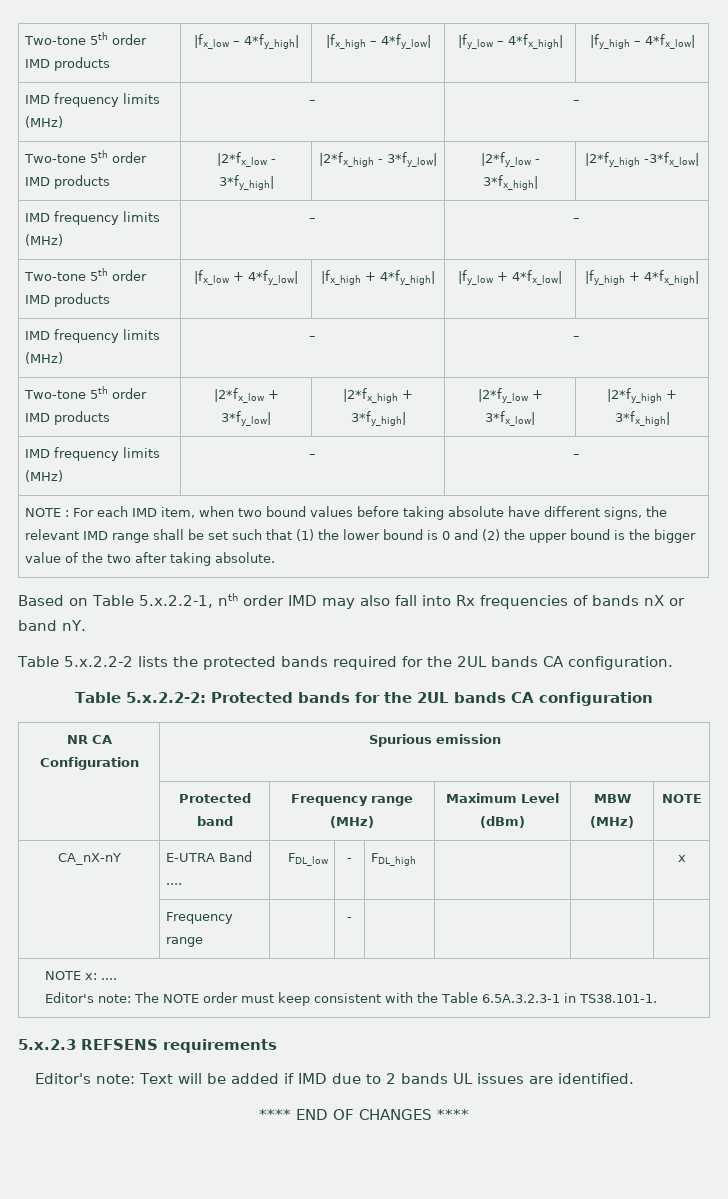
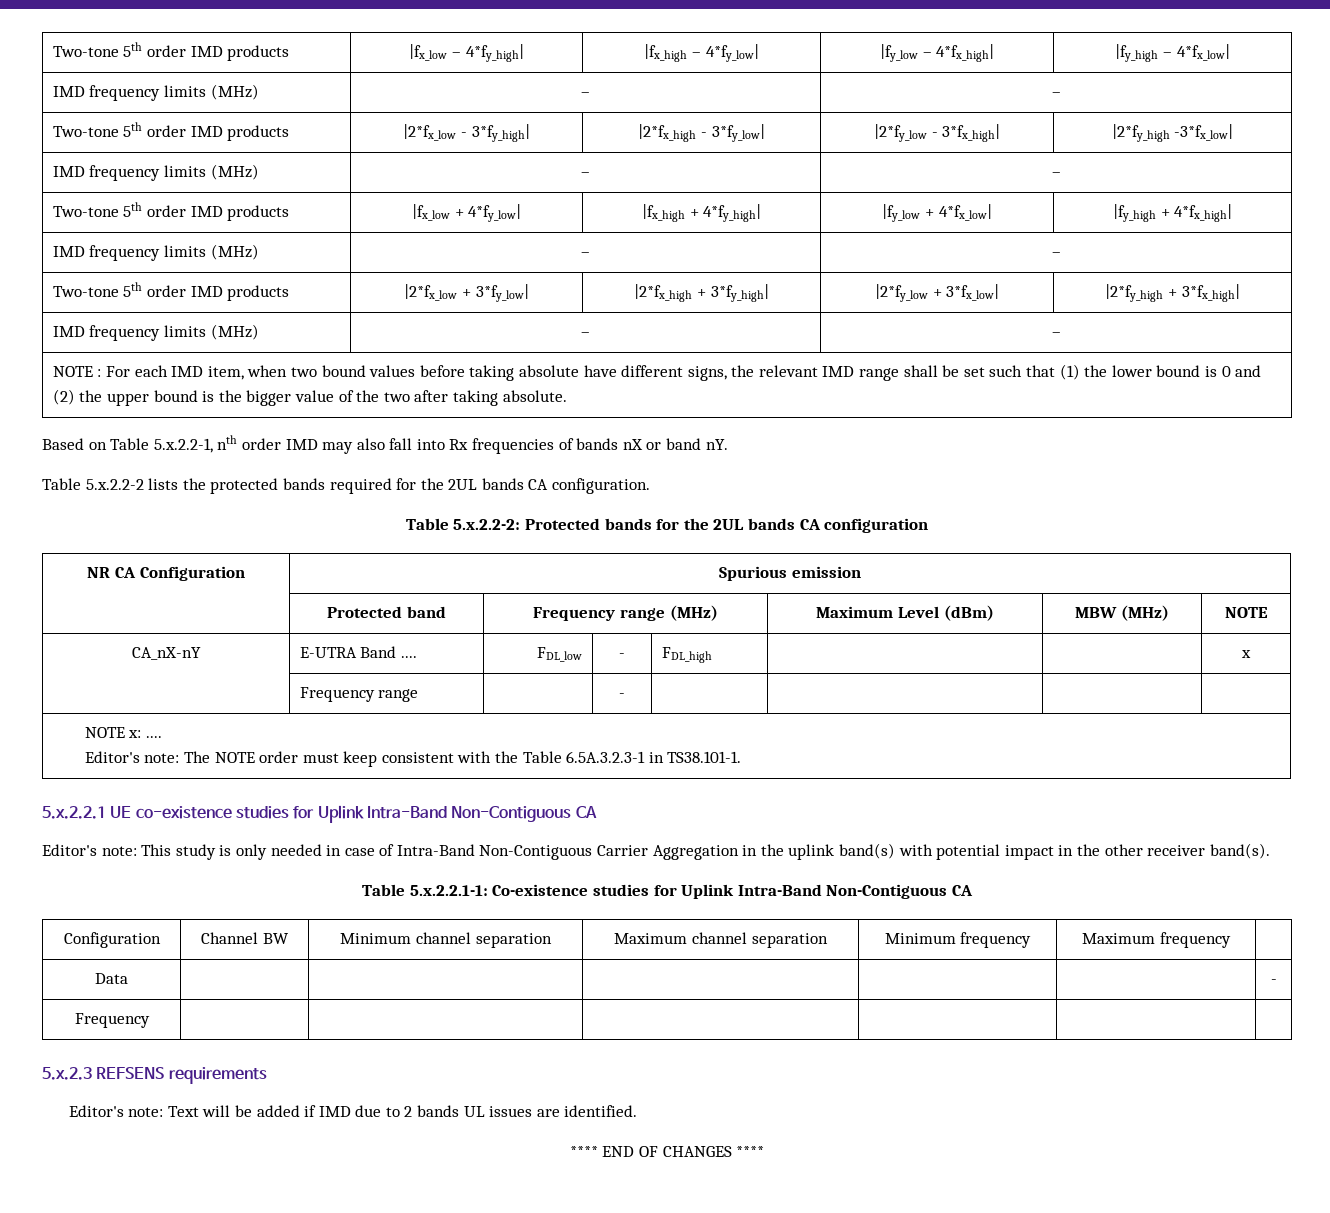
+ 5.x.2.2.1 UE co-existence studies for Uplink Intra-Band Non-Contiguous CA
+ Editor's note: This study is only needed in case of Intra-Band Non-Contiguous Carrier Aggregation in the uplink band(s) with potential impact in the other receiver band(s).
+ Table 5.x.2.2.1-1: Co-existence studies for Uplink Intra-Band Non-Contiguous CA
+ Configuration | Channel BW | Minimum channel separation | Maximum channel separation | Minimum frequency | Maximum frequency |
+ Data | | | | | | -
+ Frequency | | | | | |

